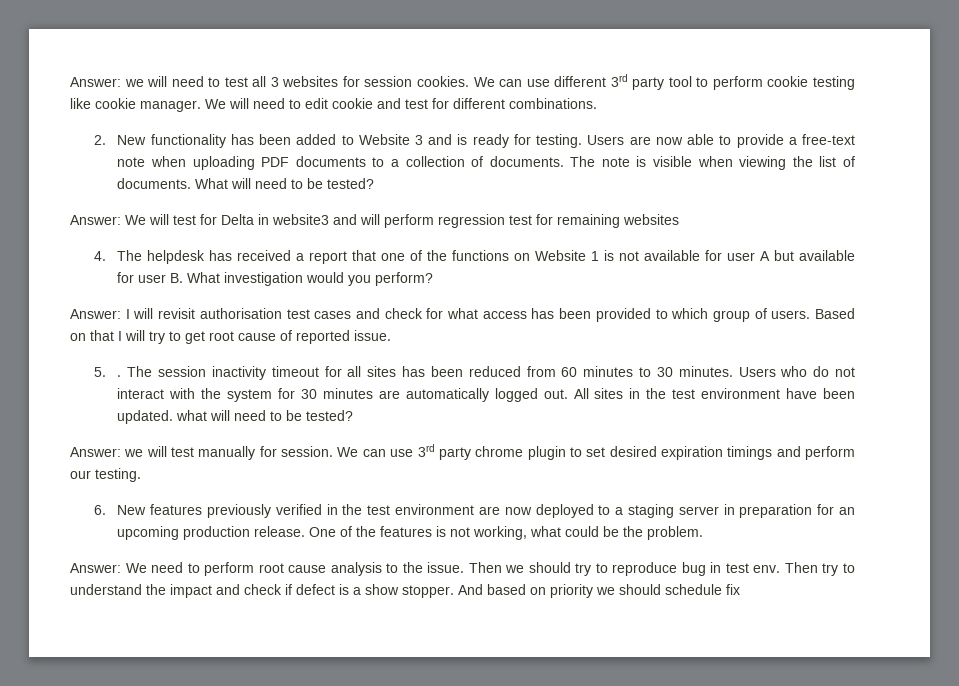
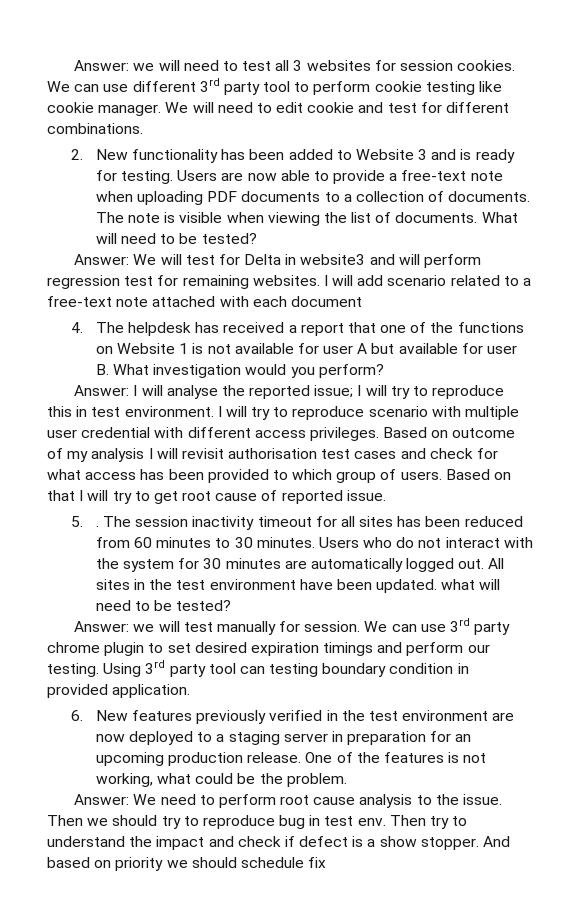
- Answer: We will test for Delta in website3 and will perform regression test for remaining websites
+ Answer: We will test for Delta in website3 and will perform regression test for remaining websites. I will add scenario related to a free-text note attached with each document
- Answer: I will revisit authorisation test cases and check for what access has been provided to which group of users.
+ Answer: I will analyse the reported issue; I will try to reproduce this in test environment. I will try to reproduce scenario with multiple user credential with different access privileges. Based on outcome of my analysis I will revisit authorisation test cases and check for what access has been provided to which group of users.
+ Using 3rd party tool can testing boundary condition in provided application.

